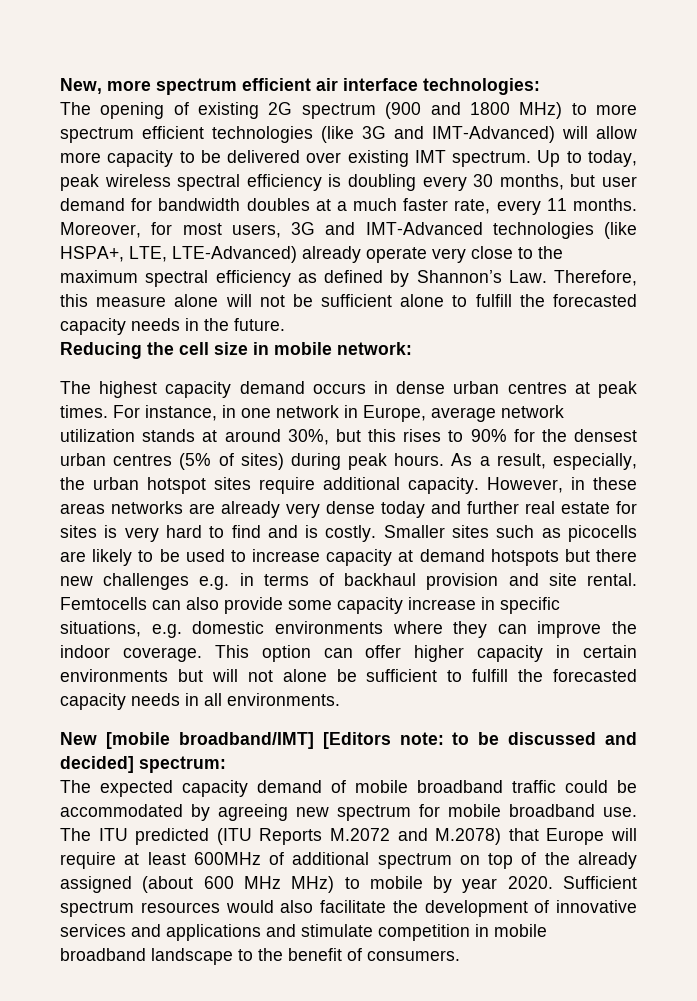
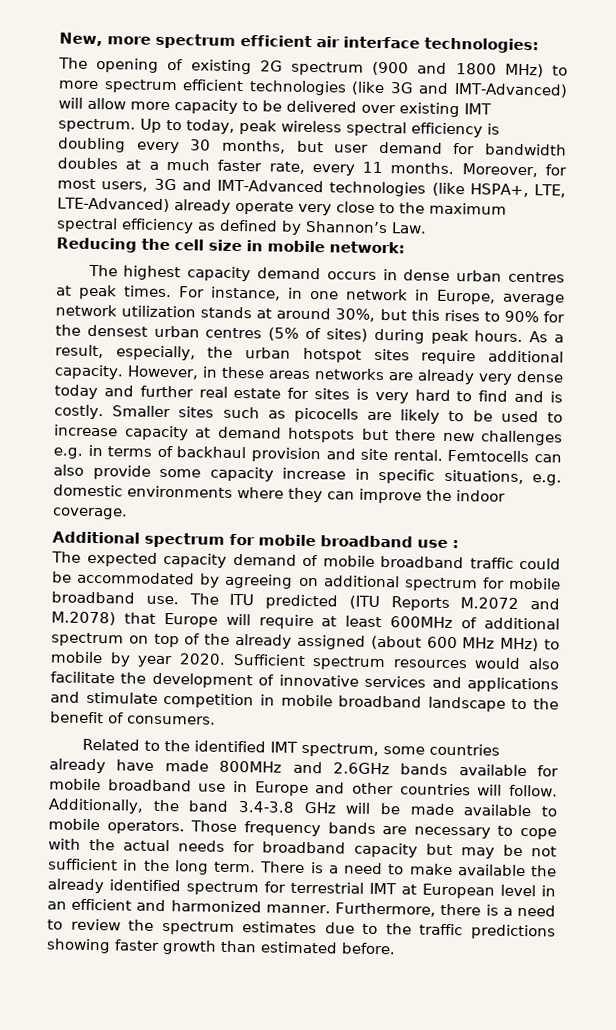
- Moreover, for most users, 3G and IMT-Advanced technologies (like HSPA+, LTE, LTE-Advanced) already operate very close to the maximum spectral efficiency as defined by Shannon’s Law. Therefore, this measure alone will not be sufficient alone to fulfill the forecasted capacity needs in the future.
+ Moreover, for most users, 3G and IMT-Advanced technologies (like HSPA+, LTE, LTE-Advanced) already operate very close to the maximum spectral efficiency as defined by Shannon’s Law.
- Femtocells can also provide some capacity increase in specific situations, e.g. domestic environments where they can improve the indoor coverage. This option can offer higher capacity in certain environments but will not alone be sufficient to fulfill the forecasted capacity needs in all environments.
- New [mobile broadband/IMT] [Editors note: to be discussed and decided] spectrum:
+ Femtocells can also provide some capacity increase in specific situations, e.g. domestic environments where they can improve the indoor coverage.
+ Additional spectrum for mobile broadband use :
- The expected capacity demand of mobile broadband traffic could be accommodated by agreeing new spectrum for mobile broadband use.
+ The expected capacity demand of mobile broadband traffic could be accommodated by agreeing on additional spectrum for mobile broadband use.
+ Related to the identified IMT spectrum, some countries already have made 800MHz and 2.6GHz bands available for mobile broadband use in Europe and other countries will follow. Additionally, the band 3.4-3.8 GHz will be made available to mobile operators. Those frequency bands are necessary to cope with the actual needs for broadband capacity but may be not sufficient in the long term. There is a need to make available the already identified spectrum for terrestrial IMT at European level in an efficient and harmonized manner. Furthermore, there is a need to review the spectrum estimates due to the traffic predictions showing faster growth than estimated before.

